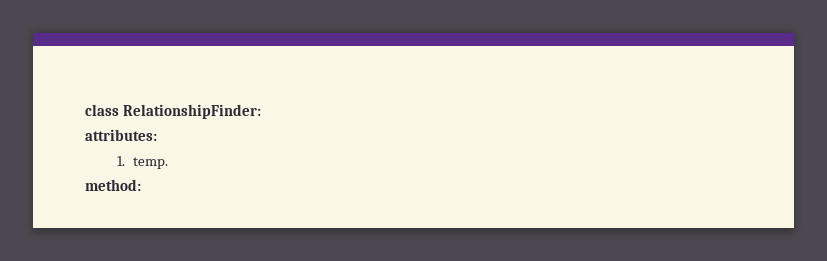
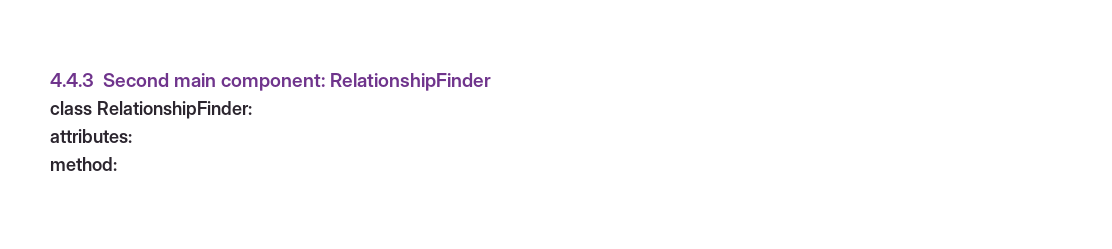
+ 4.4.3 Second main component: RelationshipFinder
- 1. temp.

